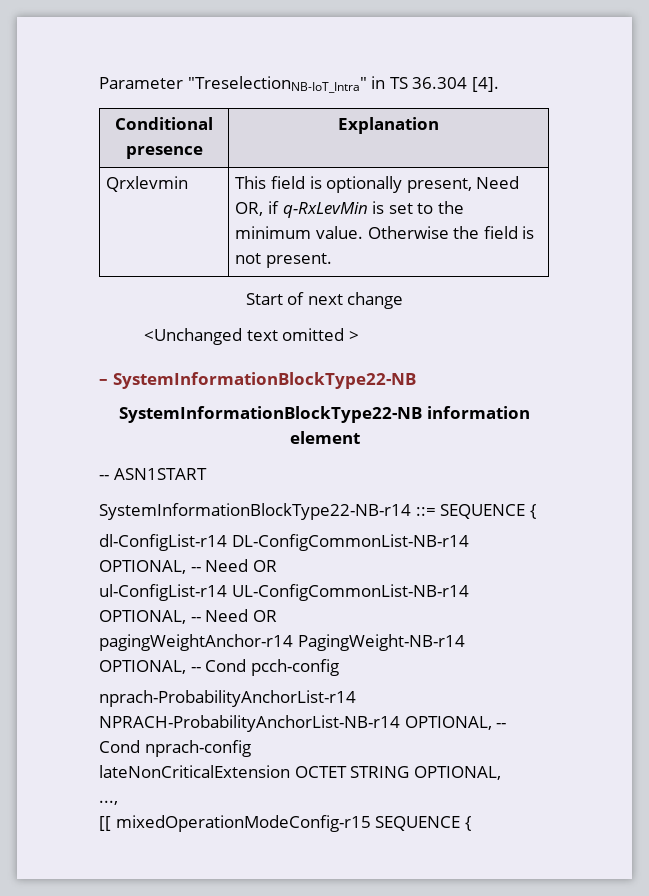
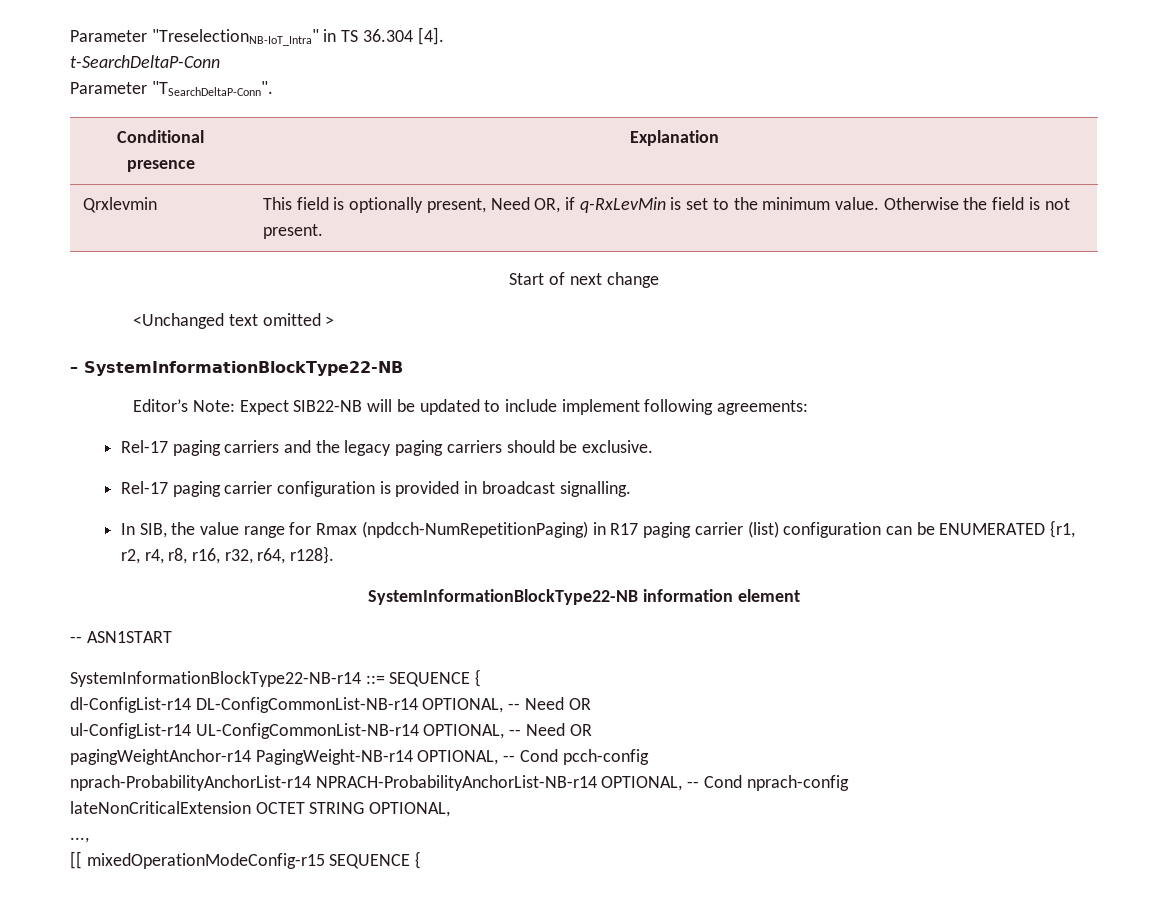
+ t-SearchDeltaP-Conn
+ Parameter "TSearchDeltaP-Conn".
+ Editor’s Note: Expect SIB22-NB will be updated to include implement following agreements:
+ Rel-17 paging carriers and the legacy paging carriers should be exclusive.
+ Rel-17 paging carrier configuration is provided in broadcast signalling.
+ In SIB, the value range for Rmax (npdcch-NumRepetitionPaging) in R17 paging carrier (list) configuration can be ENUMERATED {r1, r2, r4, r8, r16, r32, r64, r128}.

